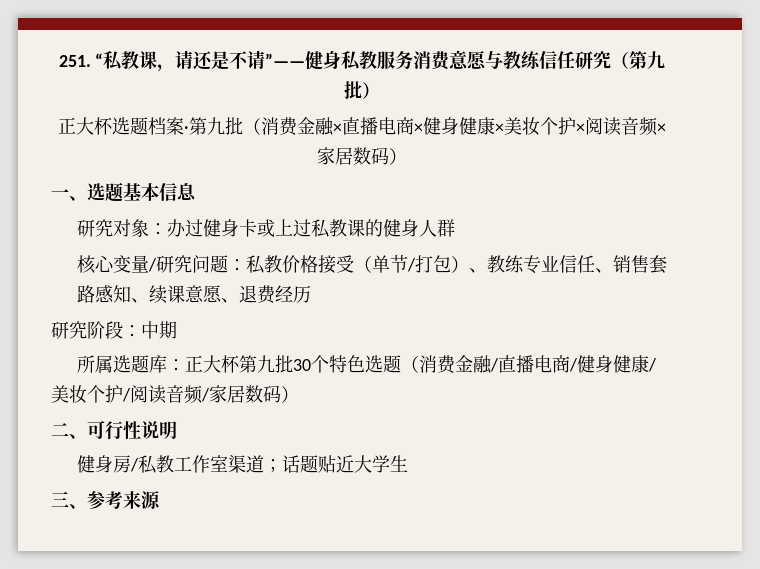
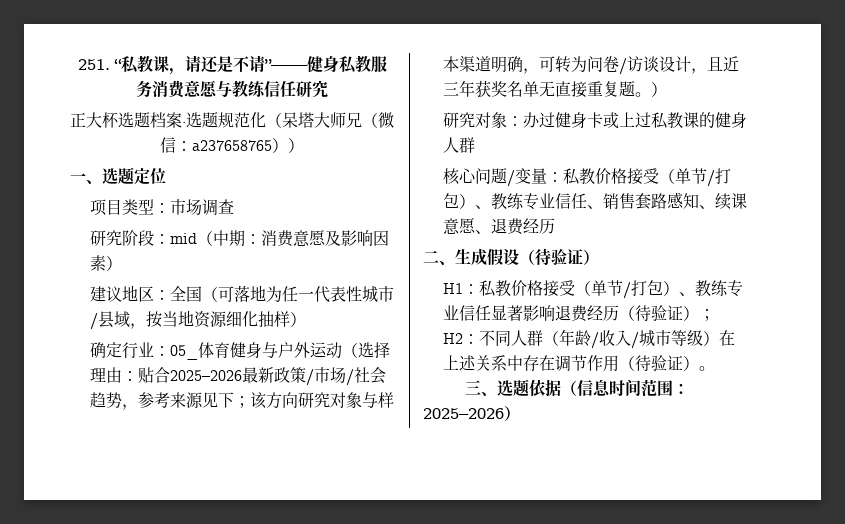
- 251. “私教课，请还是不请”——健身私教服务消费意愿与教练信任研究（第九批）
+ 251. “私教课，请还是不请”——健身私教服务消费意愿与教练信任研究
- 正大杯选题档案·第九批（消费金融×直播电商×健身健康×美妆个护×阅读音频×家居数码）
- 一、选题基本信息
+ 正大杯选题档案·选题规范化（呆塔大师兄（微信：a237658765））
+ 一、选题定位
+ 项目类型：市场调查
+ 研究阶段：mid（中期：消费意愿及影响因素）
+ 建议地区：全国（可落地为任一代表性城市/县域，按当地资源细化抽样）
+ 确定行业：05_体育健身与户外运动（选择理由：贴合2025–2026最新政策/市场/社会趋势，参考来源见下；该方向研究对象与样本渠道明确，可转为问卷/访谈设计，且近三年获奖名单无直接重复题。）
- 核心变量/研究问题：私教价格接受（单节/打包）、教练专业信任、销售套路感知、续课意愿、退费经历
+ 核心问题/变量：私教价格接受（单节/打包）、教练专业信任、销售套路感知、续课意愿、退费经历
- 研究阶段：中期
- 所属选题库：正大杯第九批30个特色选题（消费金融/直播电商/健身健康/美妆个护/阅读音频/家居数码）
- 二、可行性说明
- 健身房/私教工作室渠道；话题贴近大学生
- 三、参考来源
+ 二、生成假设（待验证）
+ H1：私教价格接受（单节/打包）、教练专业信任显著影响退费经历（待验证）；H2：不同人群（年龄/收入/城市等级）在上述关系中存在调节作用（待验证）。
+ 三、选题依据（信息时间范围：2025–2026）

